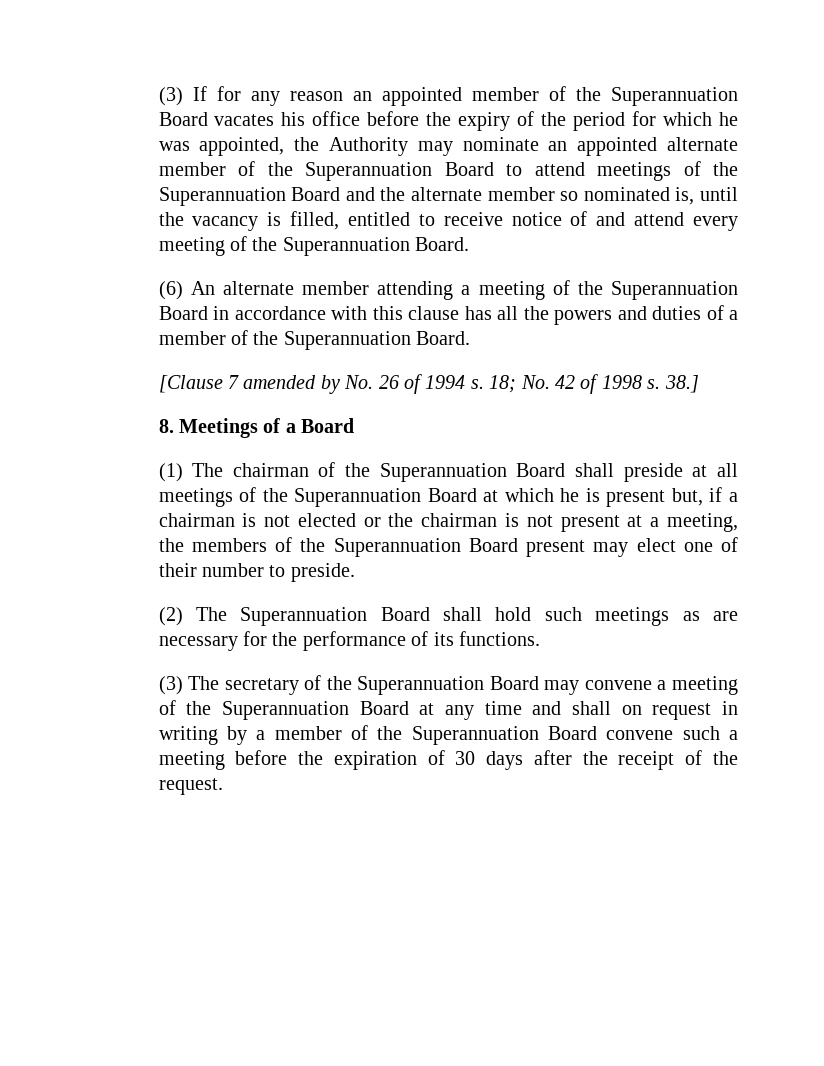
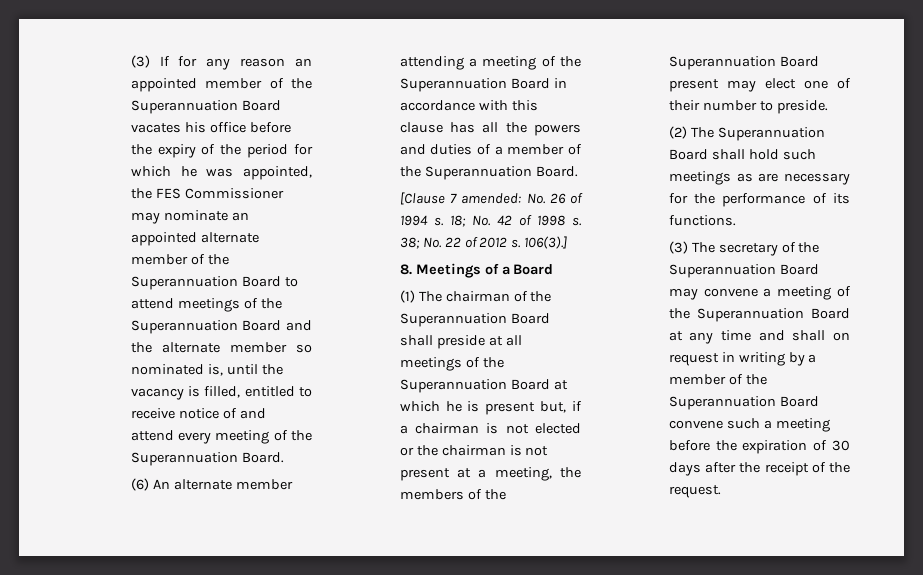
- (3) If for any reason an appointed member of the Superannuation Board vacates his office before the expiry of the period for which he was appointed, the Authority may nominate an appointed alternate member of the Superannuation Board to attend meetings of the Superannuation Board and the alternate member so nominated is, until the vacancy is filled, entitled to receive notice of and attend every meeting of the Superannuation Board.
+ (3) If for any reason an appointed member of the Superannuation Board vacates his office before the expiry of the period for which he was appointed, the FES Commissioner may nominate an appointed alternate member of the Superannuation Board to attend meetings of the Superannuation Board and the alternate member so nominated is, until the vacancy is filled, entitled to receive notice of and attend every meeting of the Superannuation Board.
- [Clause 7 amended by No. 26 of 1994 s.
+ [Clause 7 amended: No. 26 of 1994 s.
- 38.]
+ 38; No. 22 of 2012 s. 106(3).]

